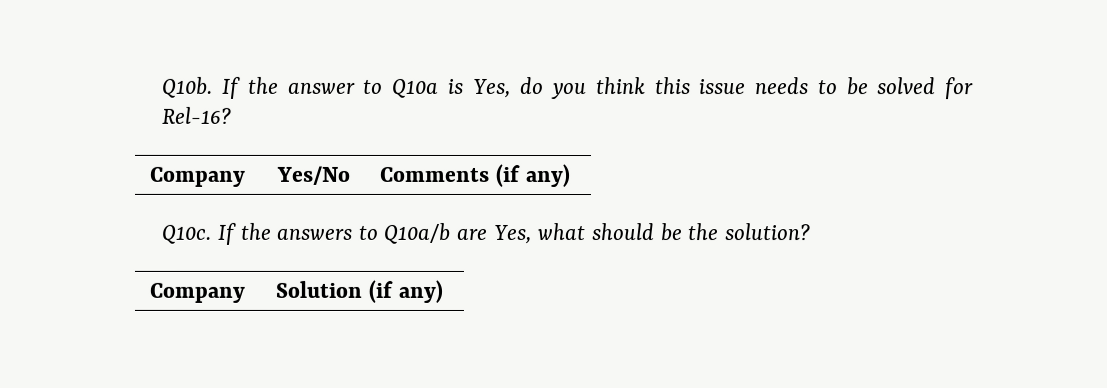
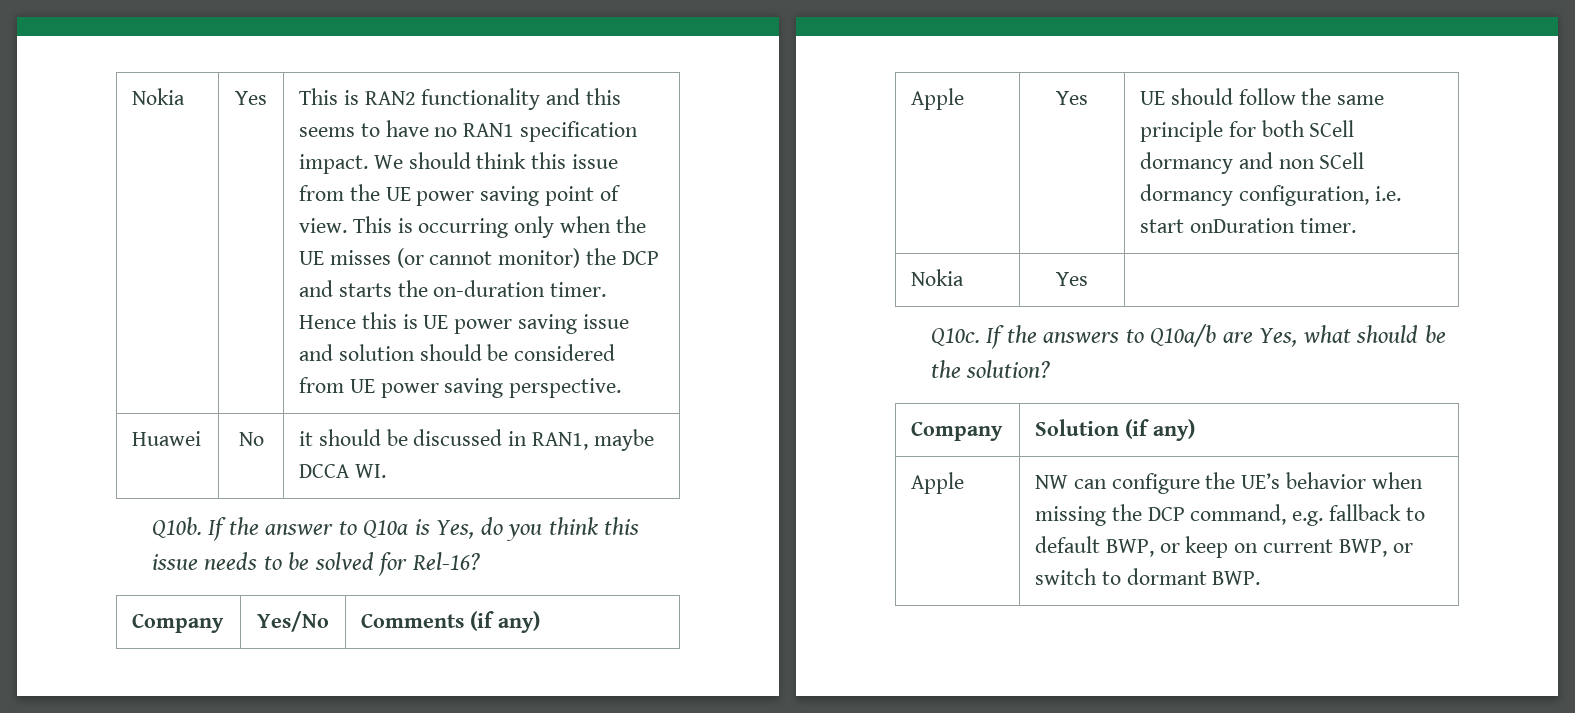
+ Nokia | Yes | This is RAN2 functionality and this seems to have no RAN1 specification impact. We should think this issue from the UE power saving point of view. This is occurring only when the UE misses (or cannot monitor) the DCP and starts the on-duration timer. Hence this is UE power saving issue and solution should be considered from UE power saving perspective.
+ Huawei | No | it should be discussed in RAN1, maybe DCCA WI.
+ Apple | Yes | UE should follow the same principle for both SCell dormancy and non SCell dormancy configuration, i.e. start onDuration timer.
+ Nokia | Yes |
+ Apple | NW can configure the UE’s behavior when missing the DCP command, e.g. fallback to default BWP, or keep on current BWP, or switch to dormant BWP.

